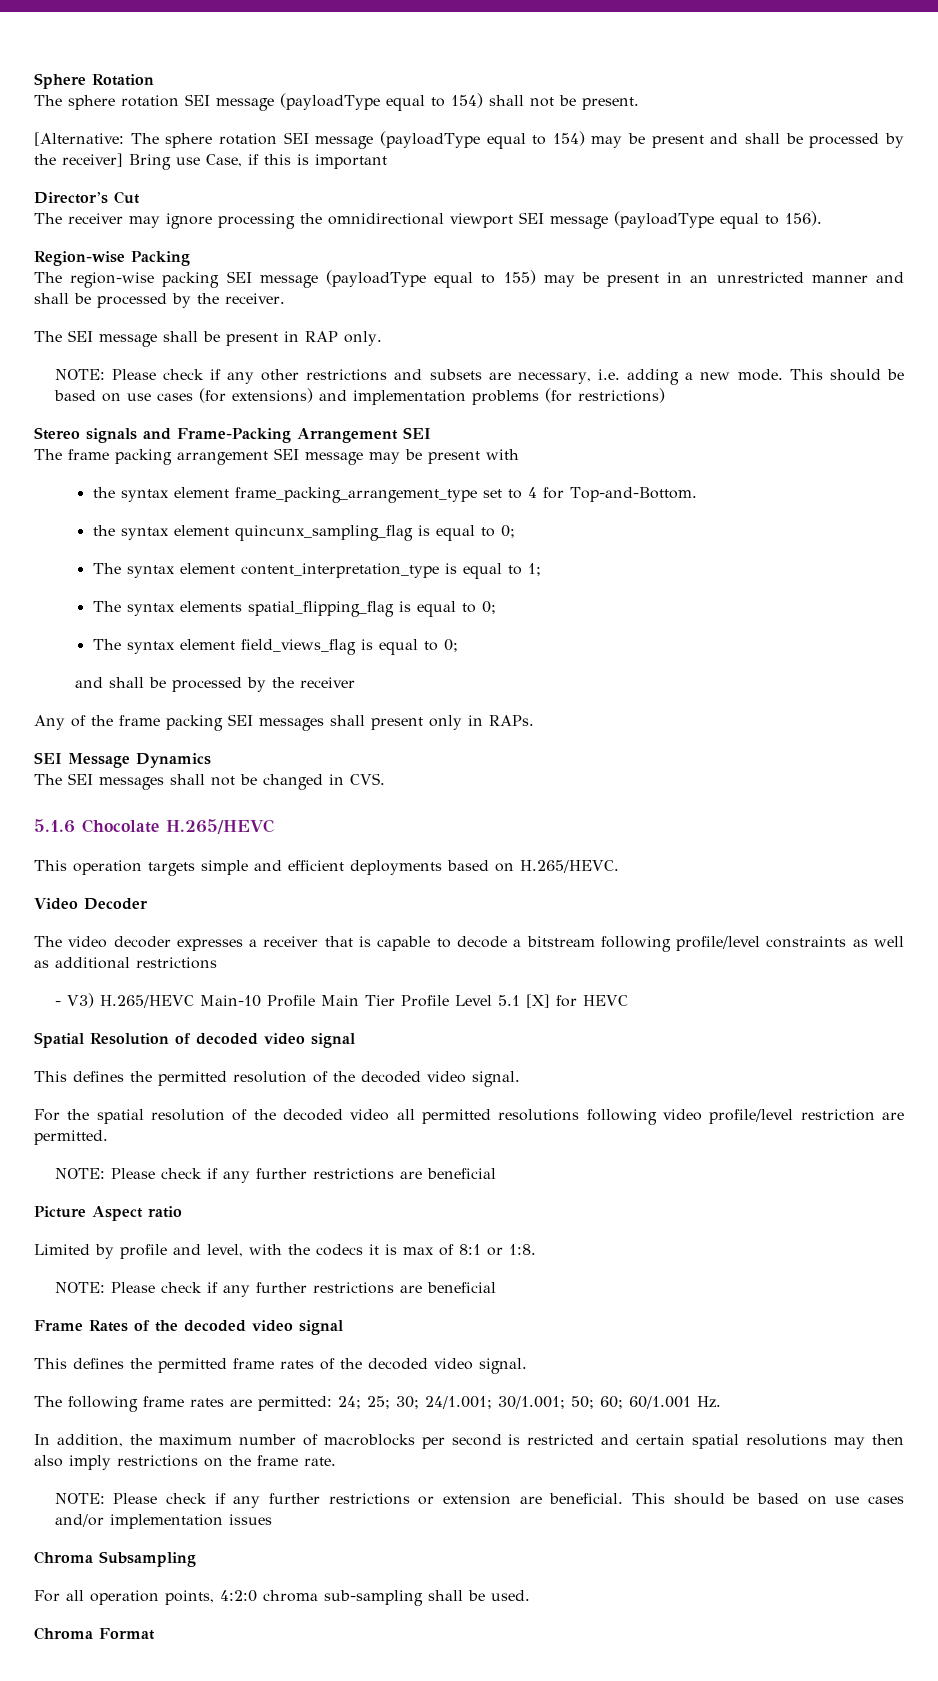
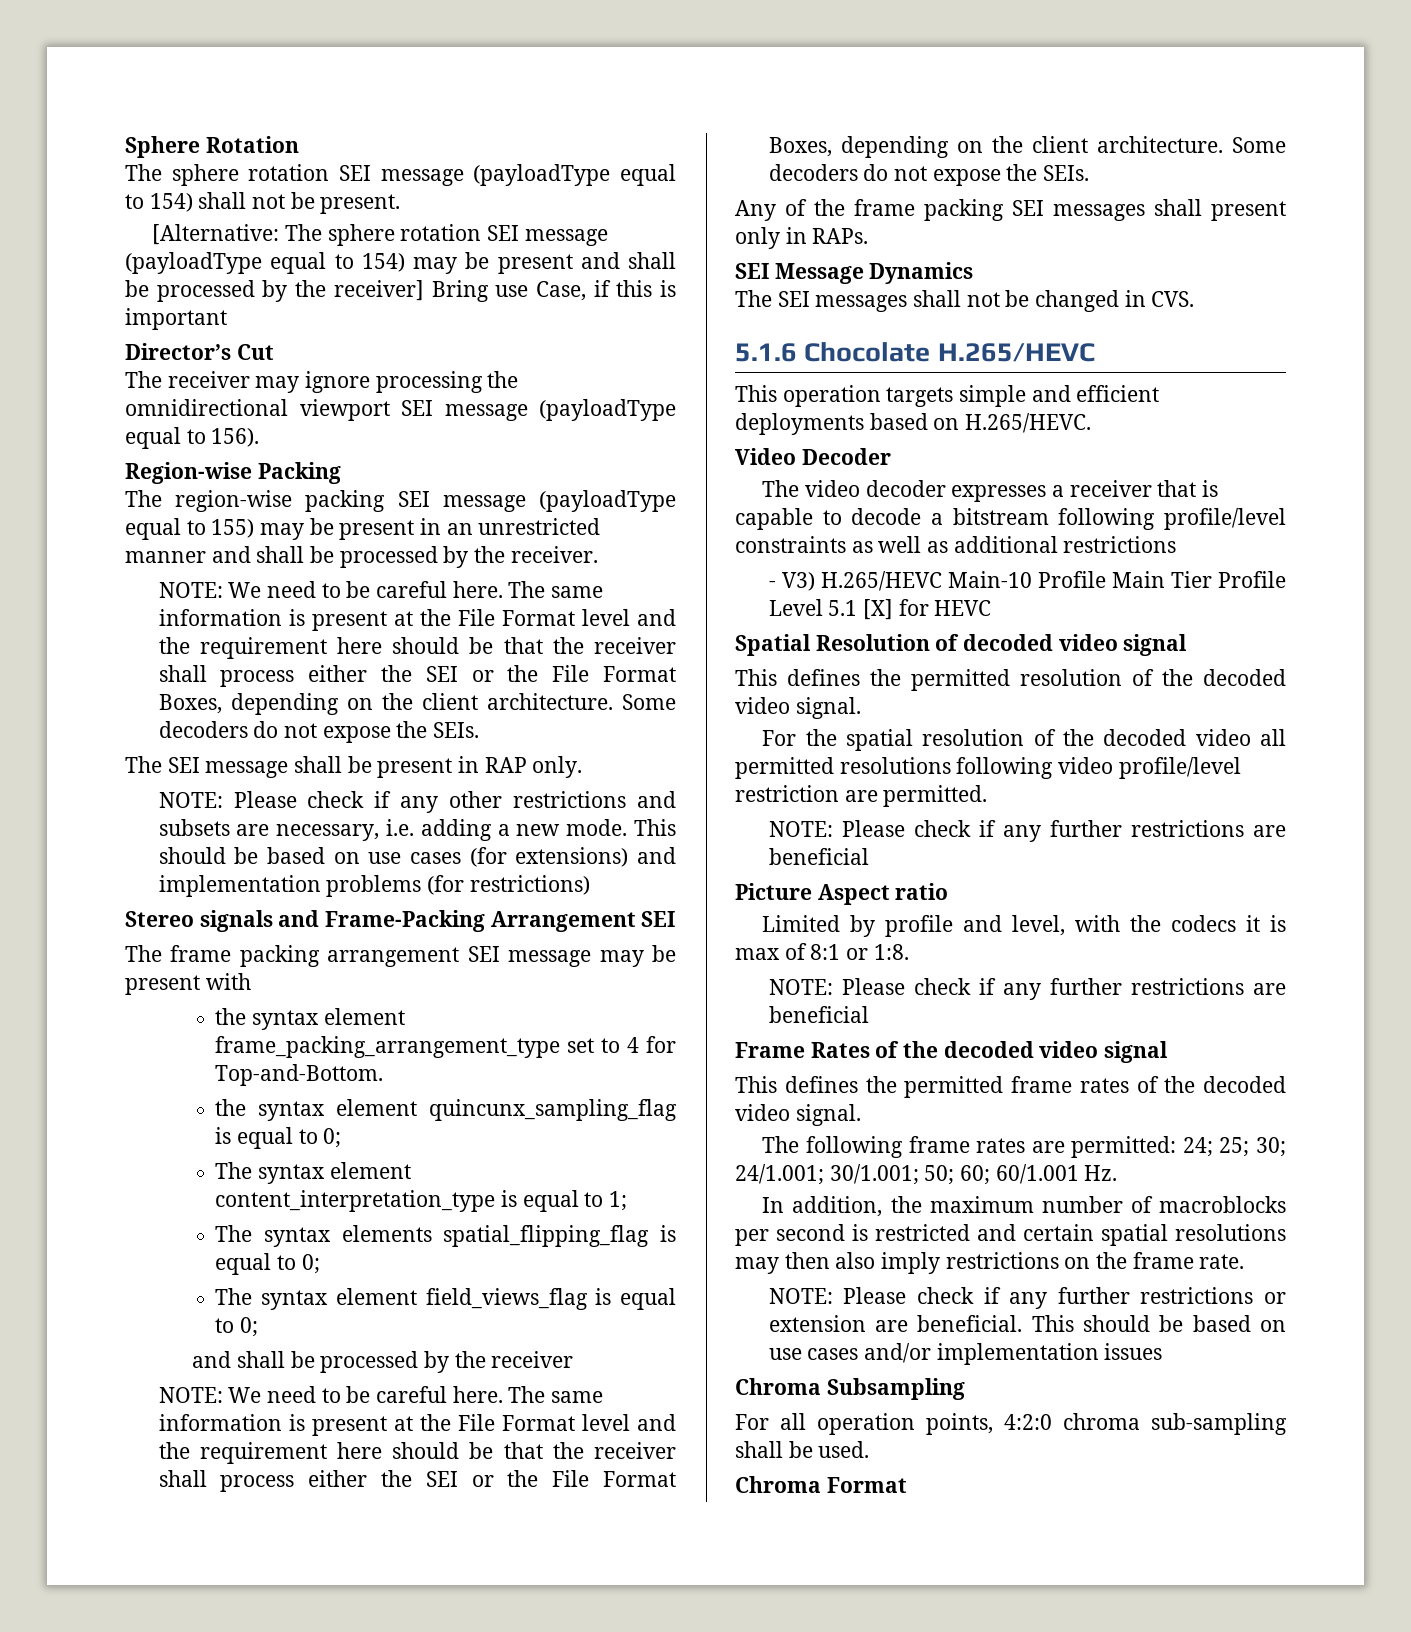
  The region-wise packing SEI message (payloadType equal to 155) may be present in an unrestricted manner and shall be processed by the receiver.
+ NOTE: We need to be careful here. The same information is present at the File Format level and the requirement here should be that the receiver shall process either the SEI or the File Format Boxes, depending on the client architecture. Some decoders do not expose the SEIs.
  and shall be processed by the receiver
+ NOTE: We need to be careful here. The same information is present at the File Format level and the requirement here should be that the receiver shall process either the SEI or the File Format Boxes, depending on the client architecture. Some decoders do not expose the SEIs.

